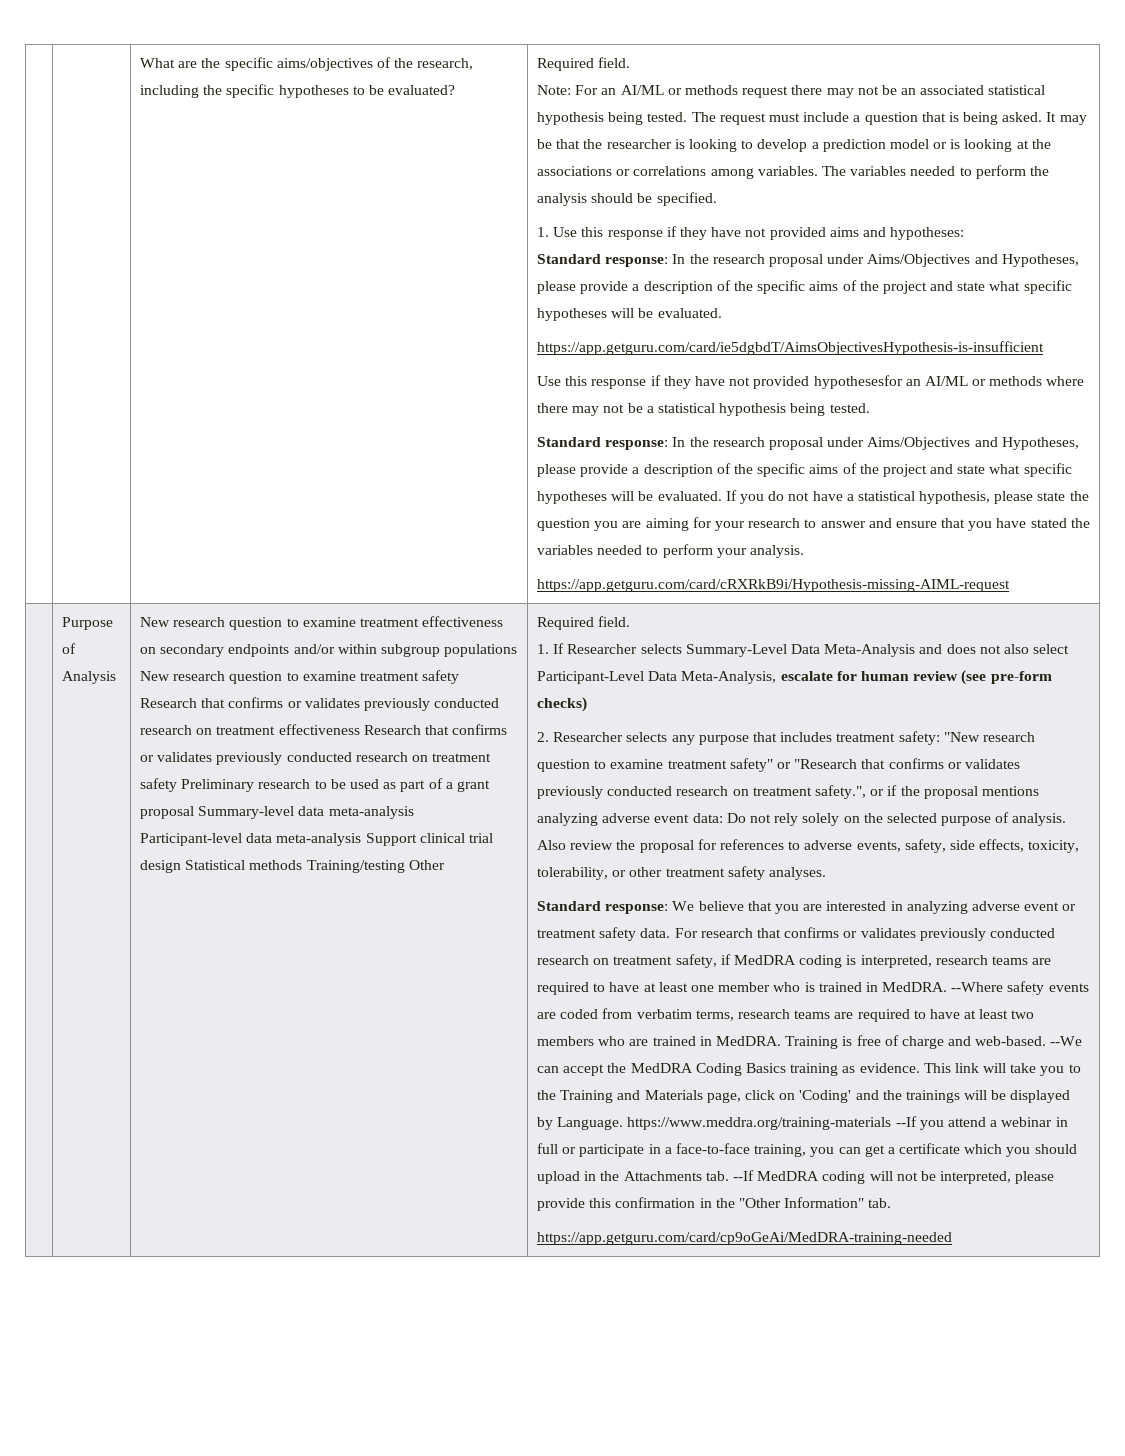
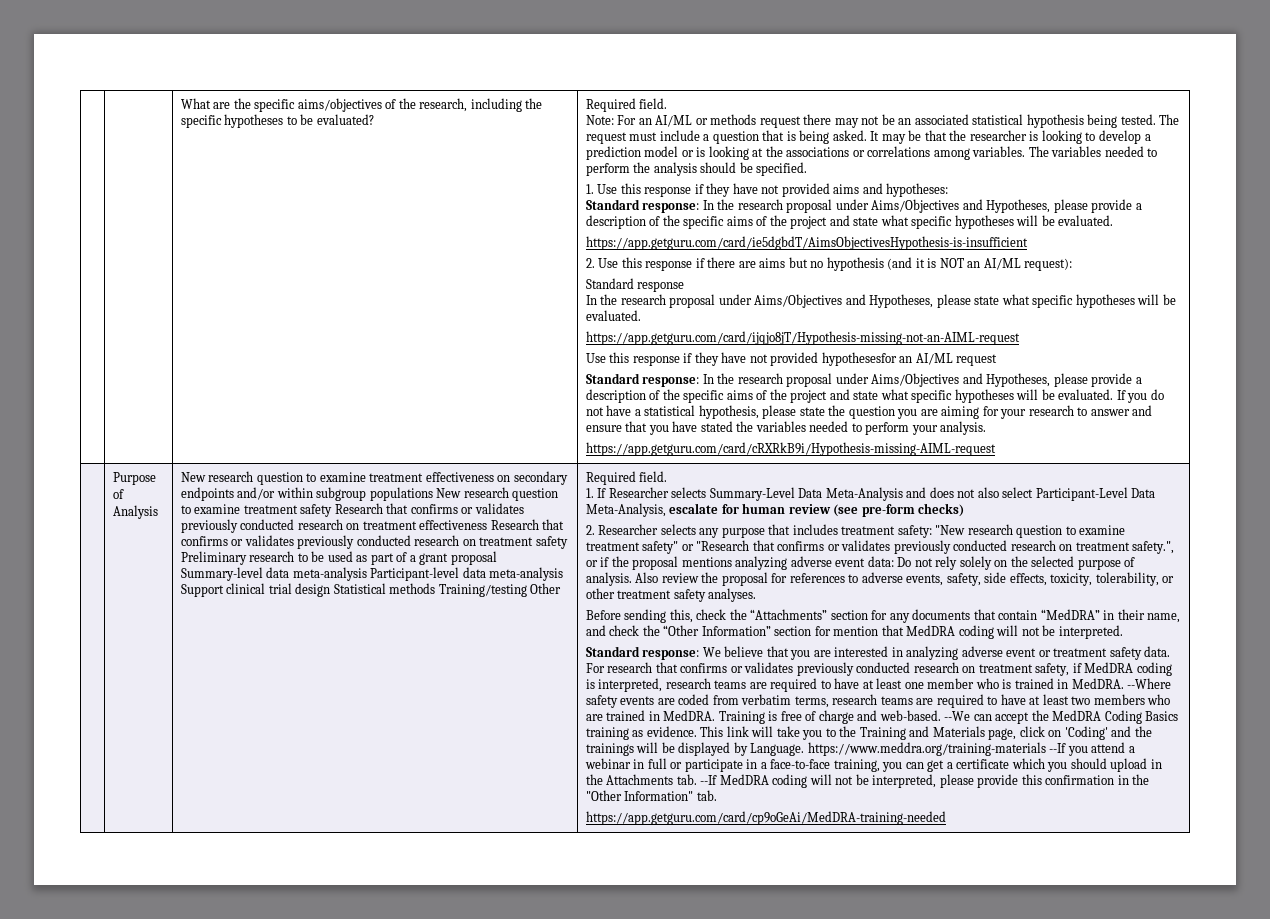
+ 2. Use this response if there are aims but no hypothesis (and it is NOT an AI/ML request):
+ Standard response
+ In the research proposal under Aims/Objectives and Hypotheses, please state what specific hypotheses will be evaluated.
+ https://app.getguru.com/card/ijqjo8jT/Hypothesis-missing-not-an-AIML-request
- Use this response if they have not provided hypothesesfor an AI/ML or methods where there may not be a statistical hypothesis being tested.
+ Use this response if they have not provided hypothesesfor an AI/ML request
+ Before sending this, check the “Attachments” section for any documents that contain “MedDRA” in their name, and check the “Other Information” section for mention that MedDRA coding will not be interpreted.

